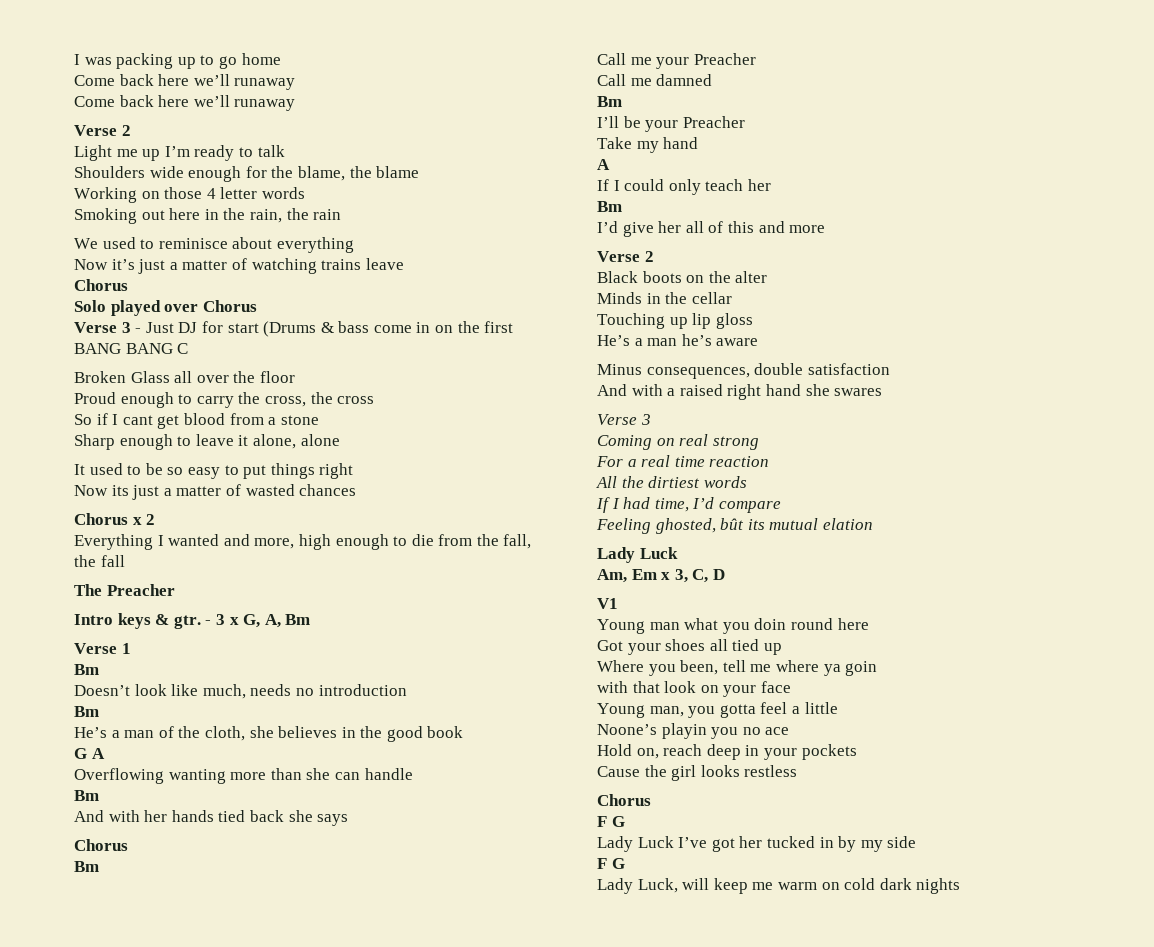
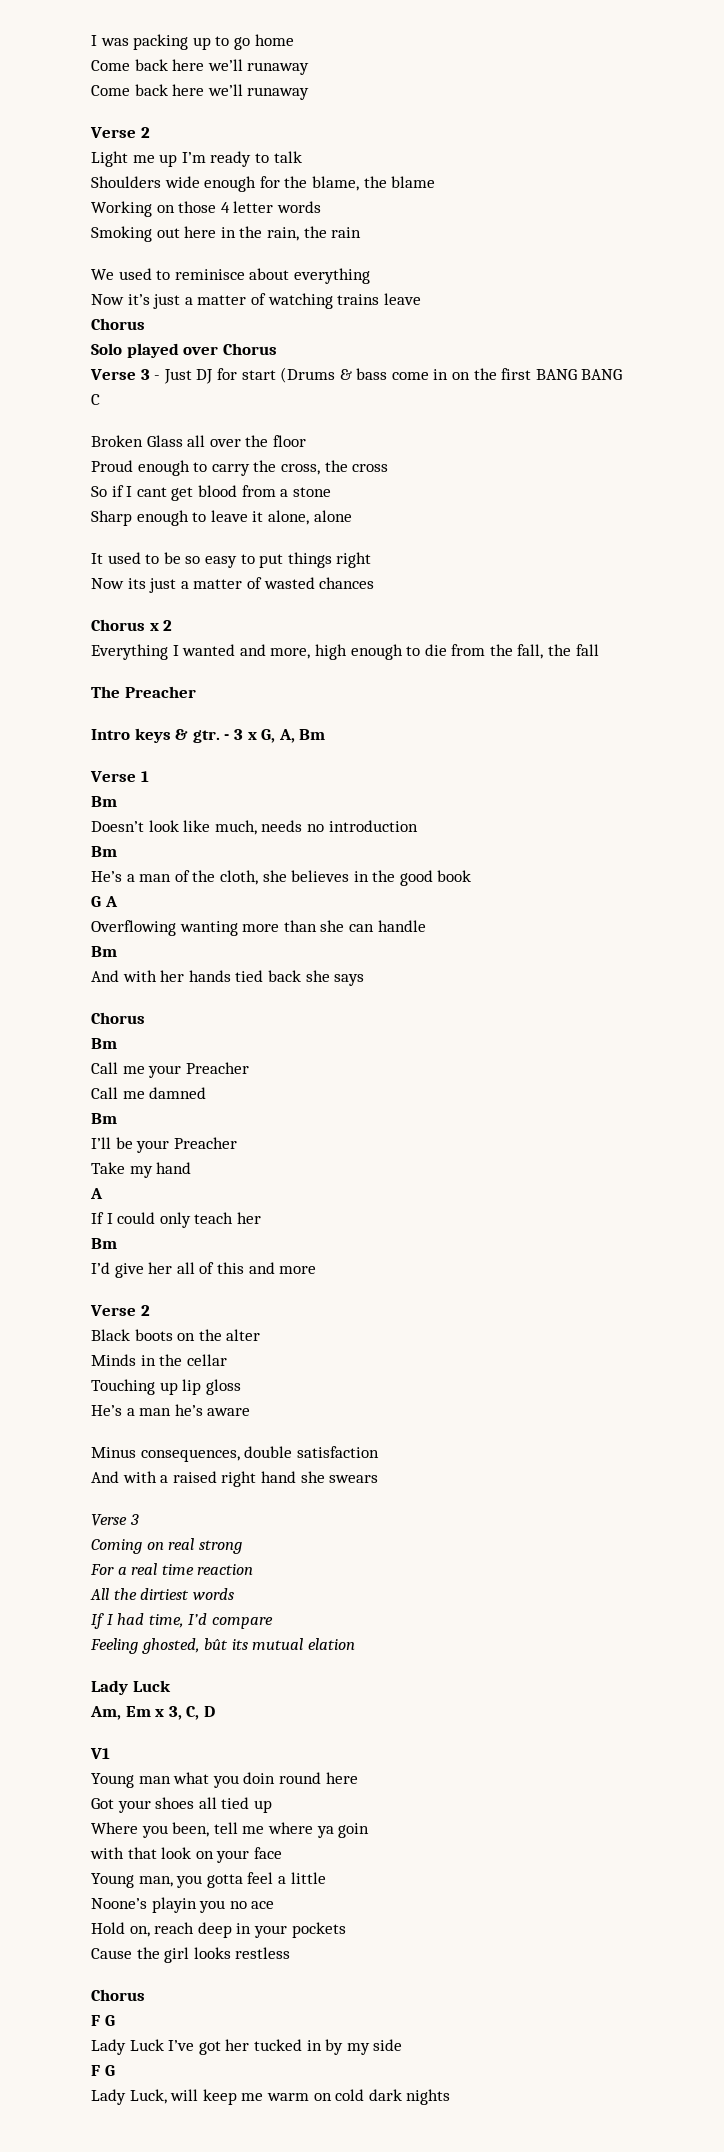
- And with a raised right hand she swares
+ And with a raised right hand she swears

